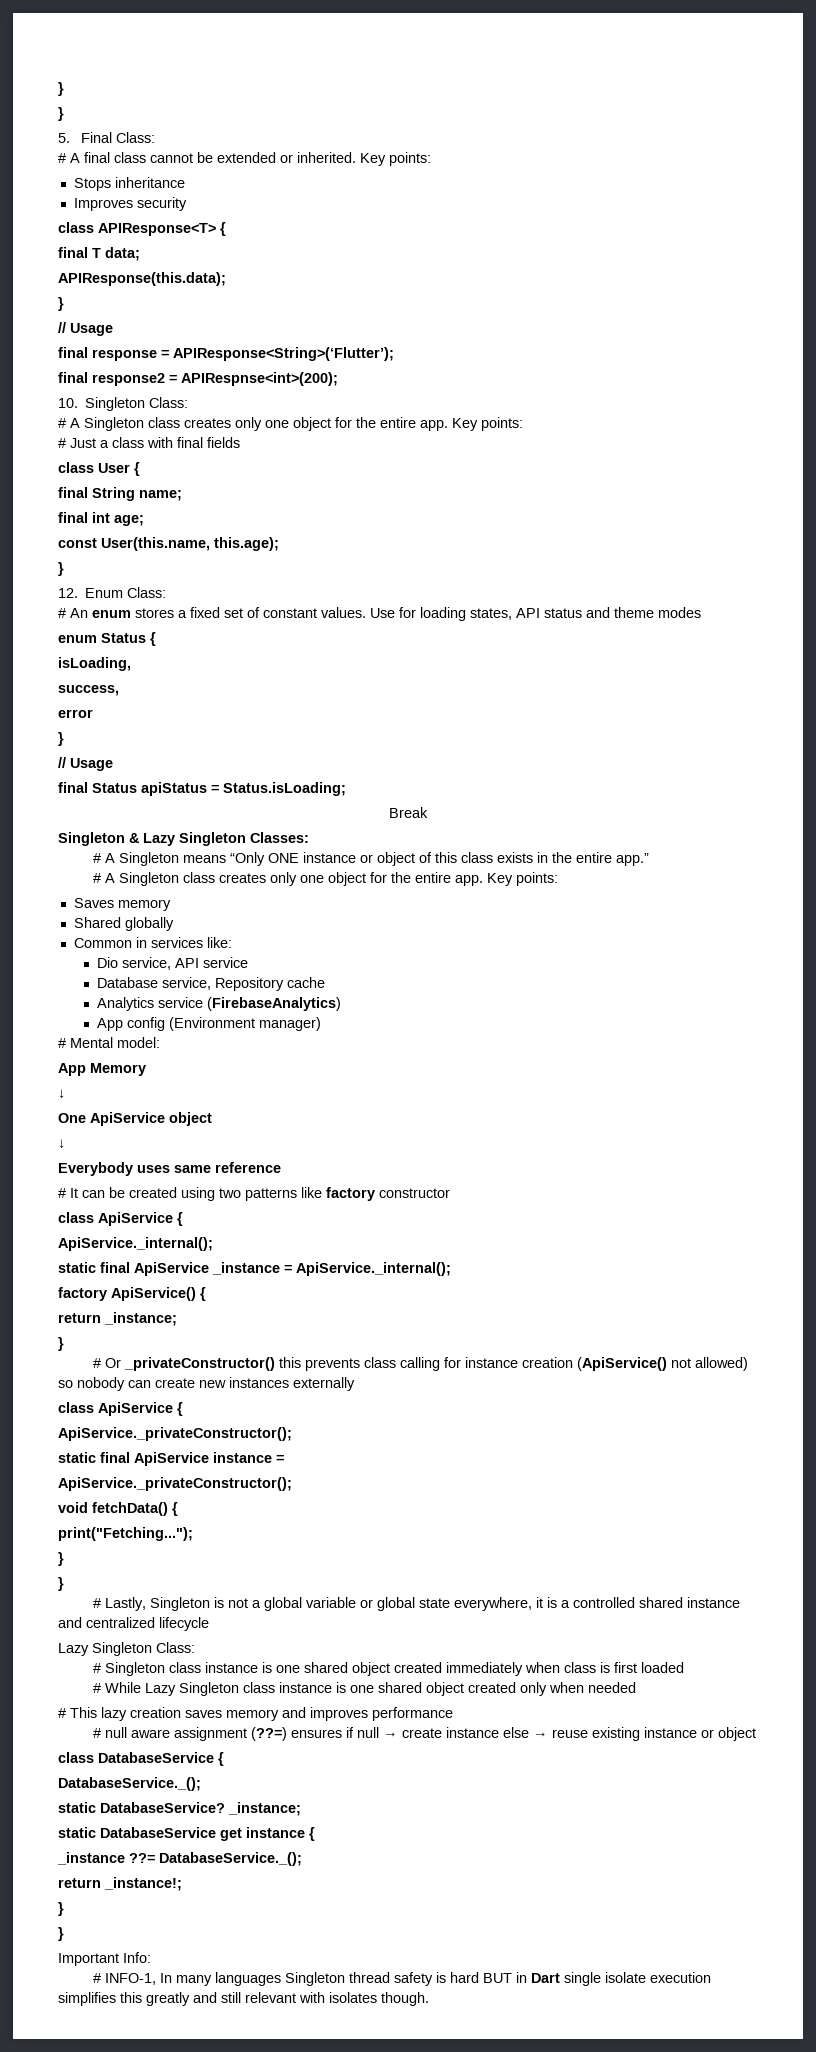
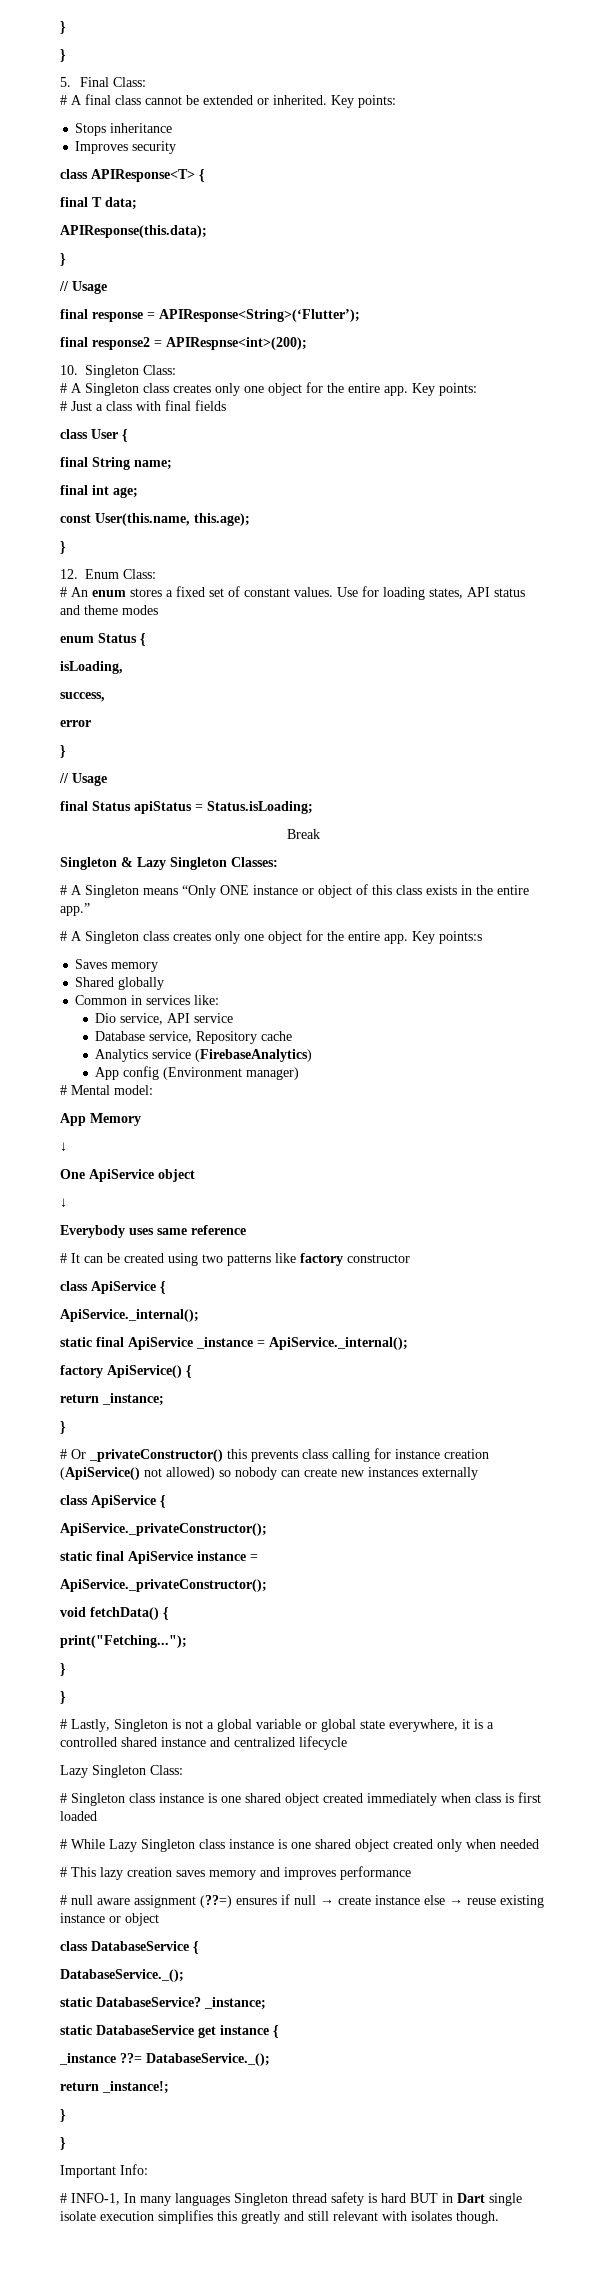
  # A Singleton means “Only ONE instance or object of this class exists in the entire app.”
- # A Singleton class creates only one object for the entire app. Key points:
+ # A Singleton class creates only one object for the entire app. Key points:s

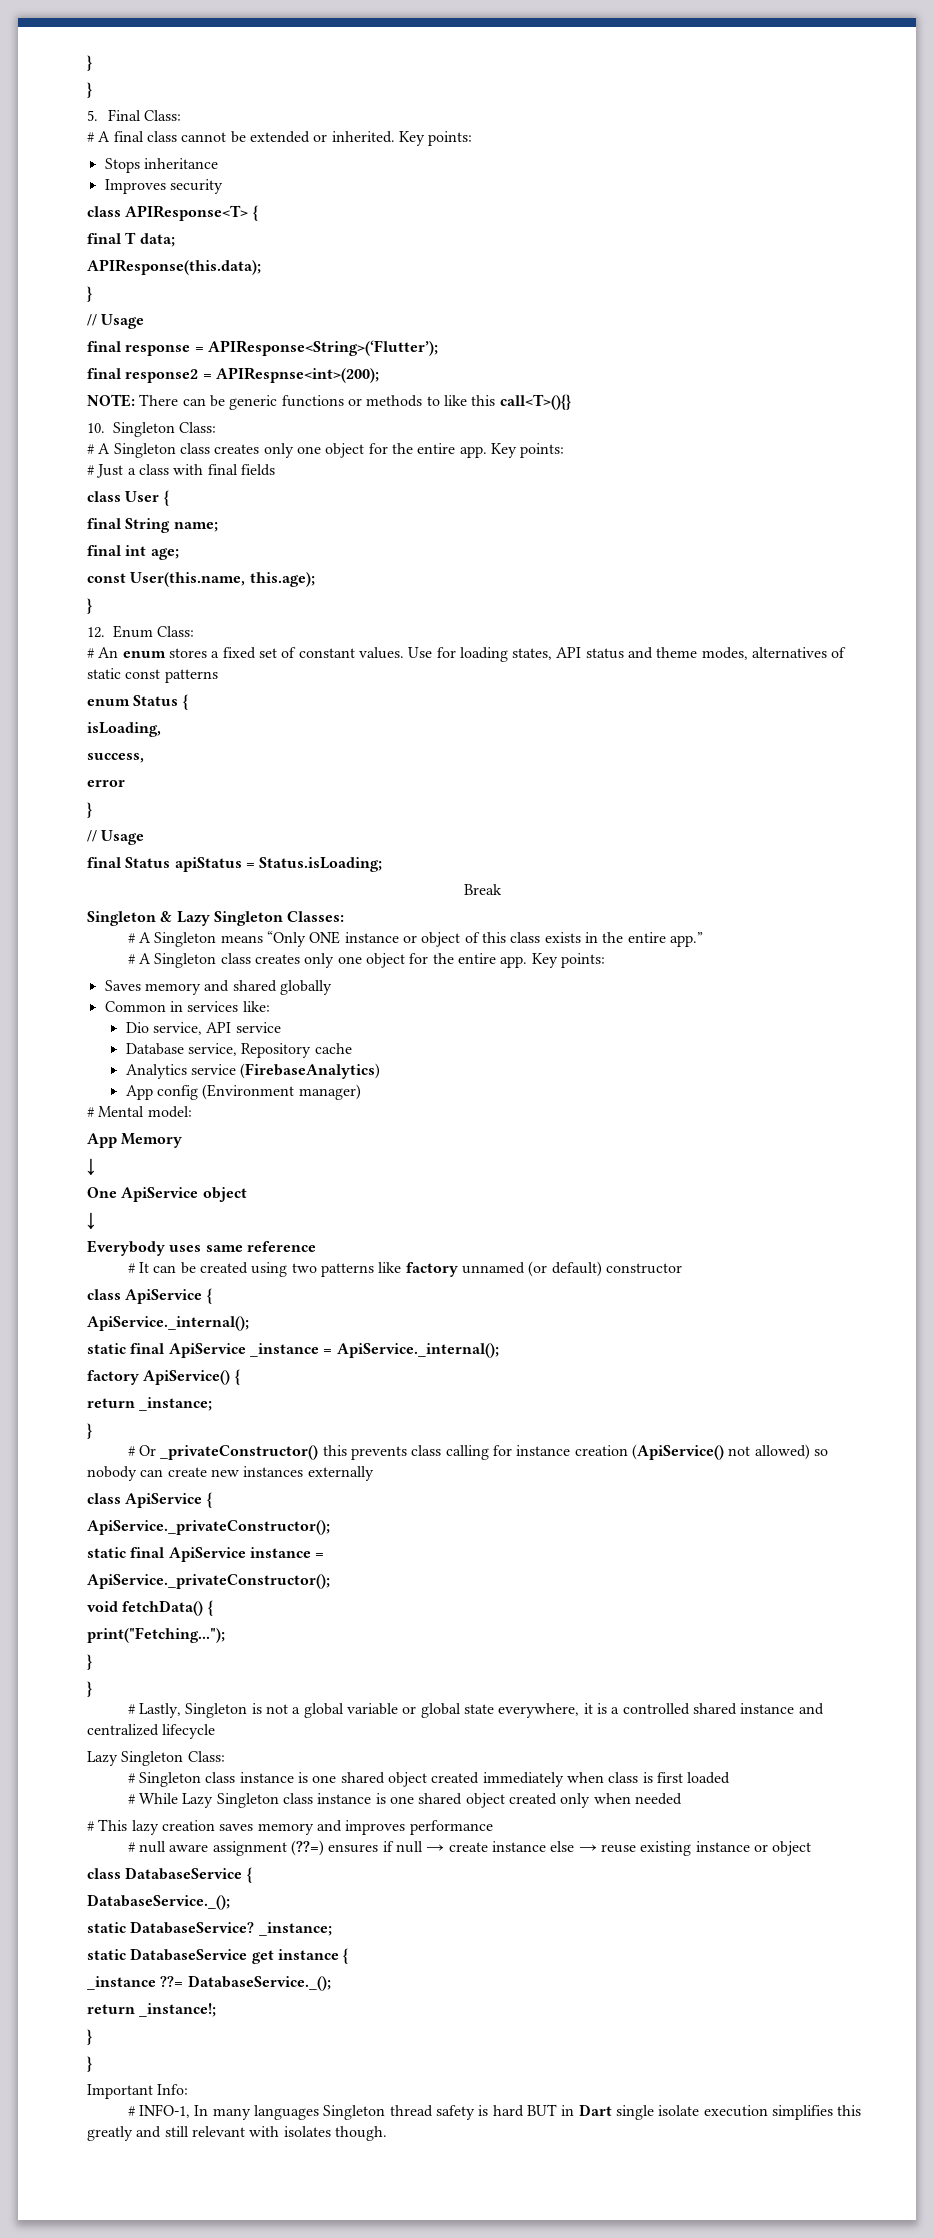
+ NOTE: There can be generic functions or methods to like this call<T>(){}
- Use for loading states, API status and theme modes
+ Use for loading states, API status and theme modes, alternatives of static const patterns
  # A Singleton means “Only ONE instance or object of this class exists in the entire app.”
- # A Singleton class creates only one object for the entire app. Key points:s
+ # A Singleton class creates only one object for the entire app. Key points:
- Saves memory
- Shared globally
+ Saves memory and shared globally
- # It can be created using two patterns like factory constructor
+ # It can be created using two patterns like factory unnamed (or default) constructor

